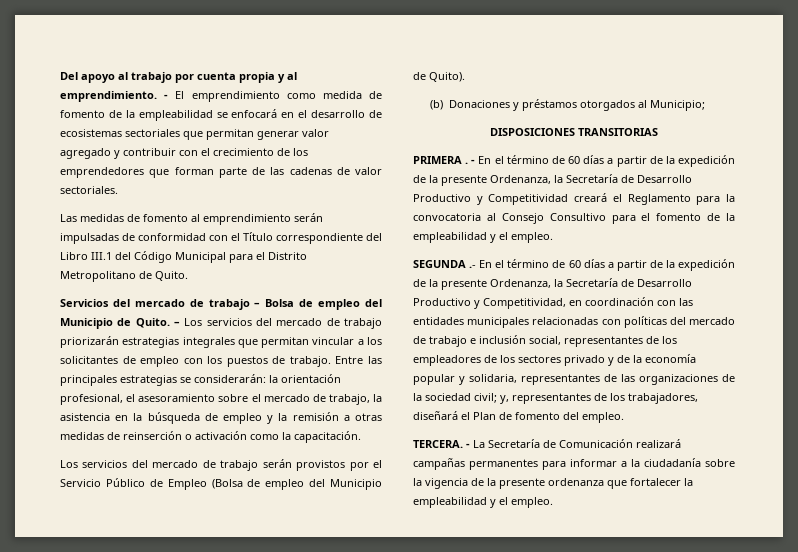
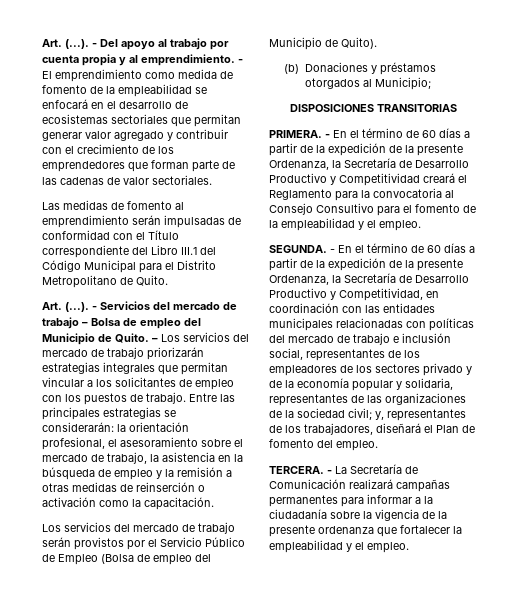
- Del apoyo al trabajo por cuenta propia y al emprendimiento.
+ Art. (...). - Del apoyo al trabajo por cuenta propia y al emprendimiento.
- Servicios del mercado de trabajo – Bolsa de empleo del Municipio de Quito.
+ Art. (...). - Servicios del mercado de trabajo – Bolsa de empleo del Municipio de Quito.
- PRIMERA .
+ PRIMERA.
- SEGUNDA .- En el término de 60 días a partir de la expedición de la presente Ordenanza, la Secretaría de Desarrollo Productivo y Competitividad, en coordinación con las entidades municipales relacionadas con políticas del mercado de trabajo e inclusión social, representantes de los empleadores de los sectores privado y de la economía popular y solidaria, representantes de las organizaciones de la sociedad civil;
+ SEGUNDA. - En el término de 60 días a partir de la expedición de la presente Ordenanza, la Secretaría de Desarrollo Productivo y Competitividad, en coordinación con las entidades municipales relacionadas con políticas del mercado de trabajo e inclusión social, representantes de los empleadores de los sectores privado y de la economía popular y solidaria, representantes de las organizaciones de la sociedad civil;

